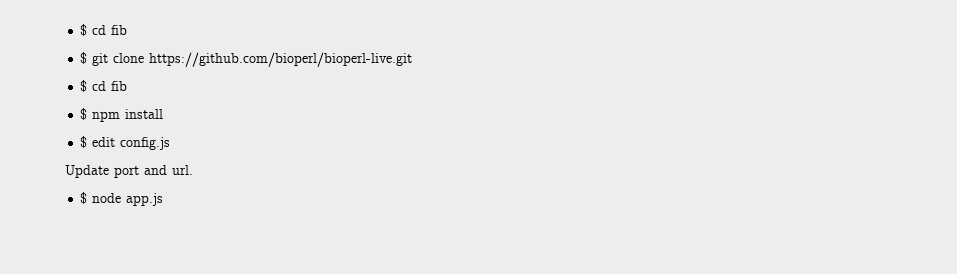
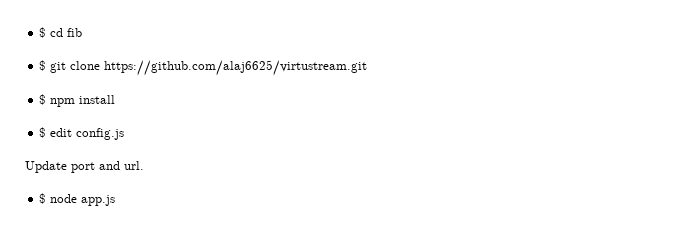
- $ git clone https://github.com/bioperl/bioperl-live.git
- $ cd fib
+ $ git clone https://github.com/alaj6625/virtustream.git

